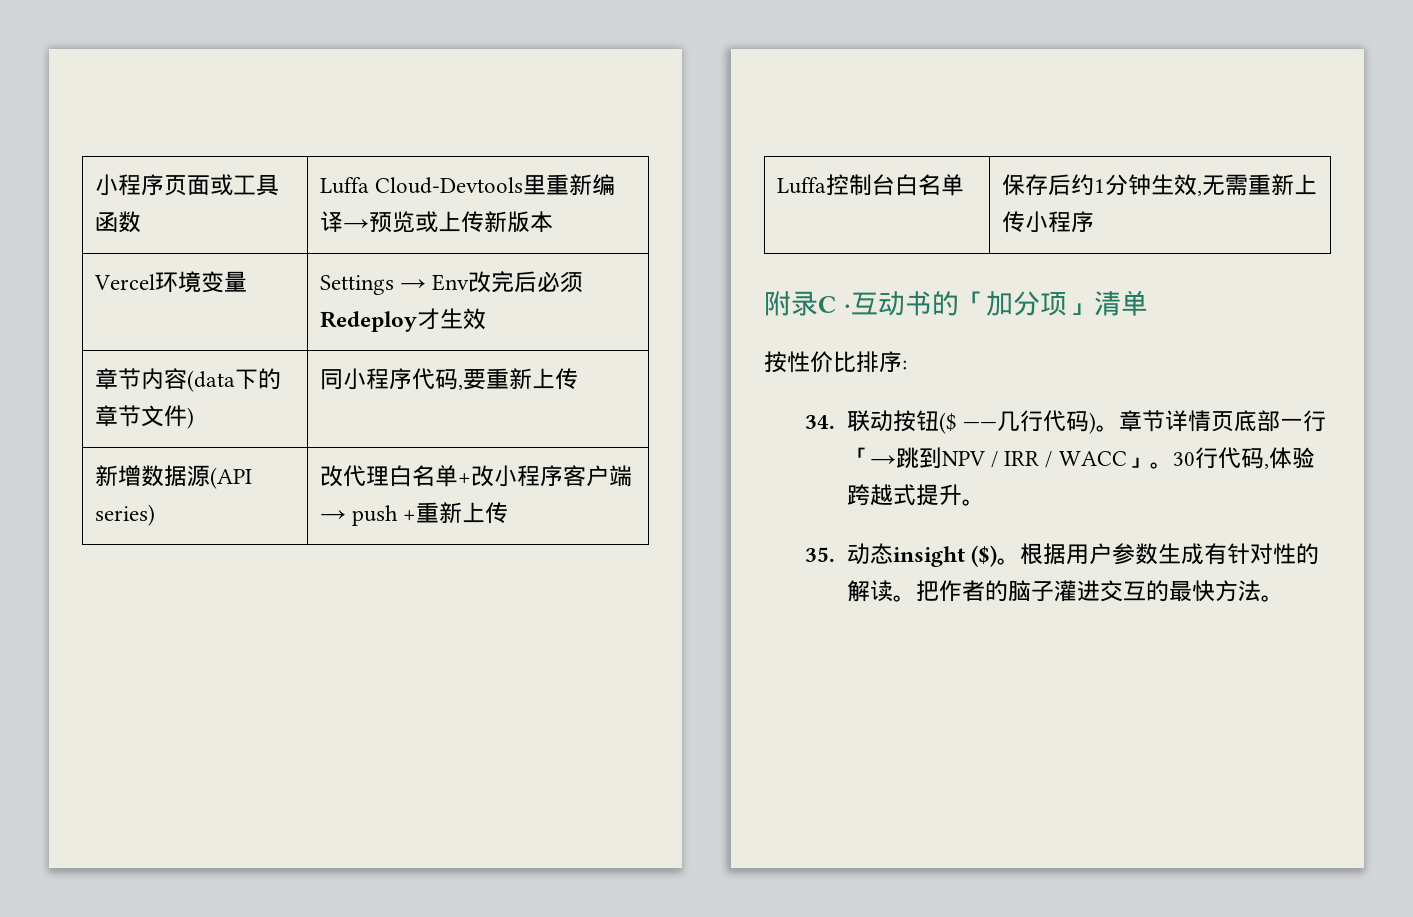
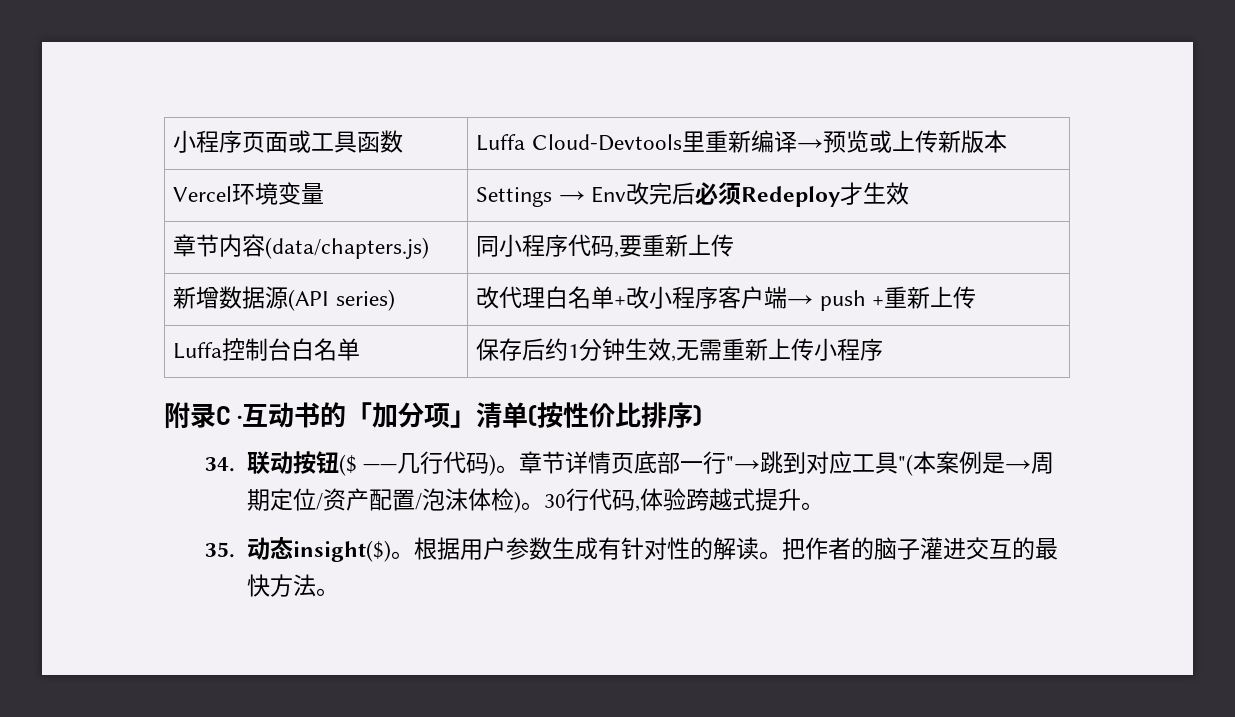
- 章节内容(data下的章节文件) | 同小程序代码,要重新上传
+ 章节内容(data/chapters.js) | 同小程序代码,要重新上传
- 附录C ·互动书的「加分项」清单
- 按性价比排序:
+ 附录C ·互动书的「加分项」清单(按性价比排序)
- 章节详情页底部一行「→跳到NPV / IRR / WACC」。
+ 章节详情页底部一行"→跳到对应工具"(本案例是→周期定位/资产配置/泡沫体检)。
- 35.动态insight ($)。
+ 35.动态insight($)。

